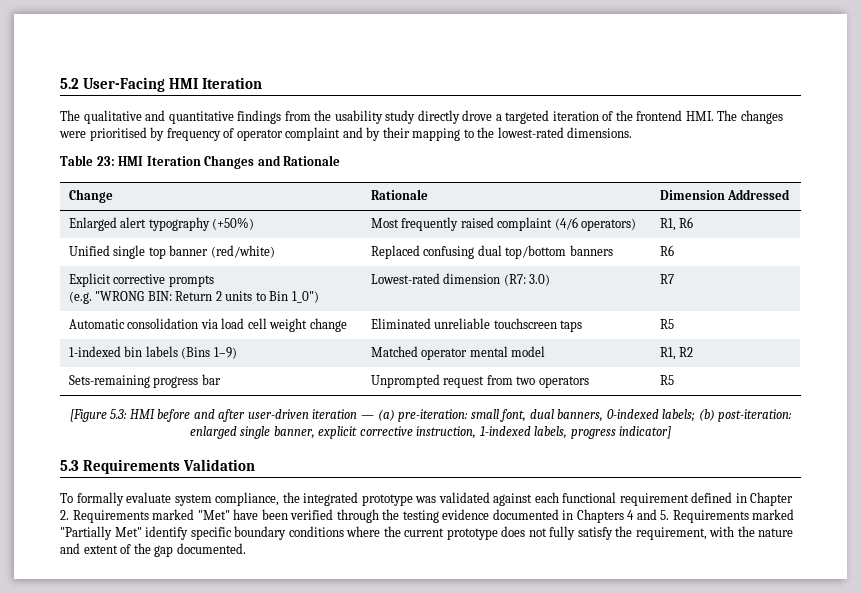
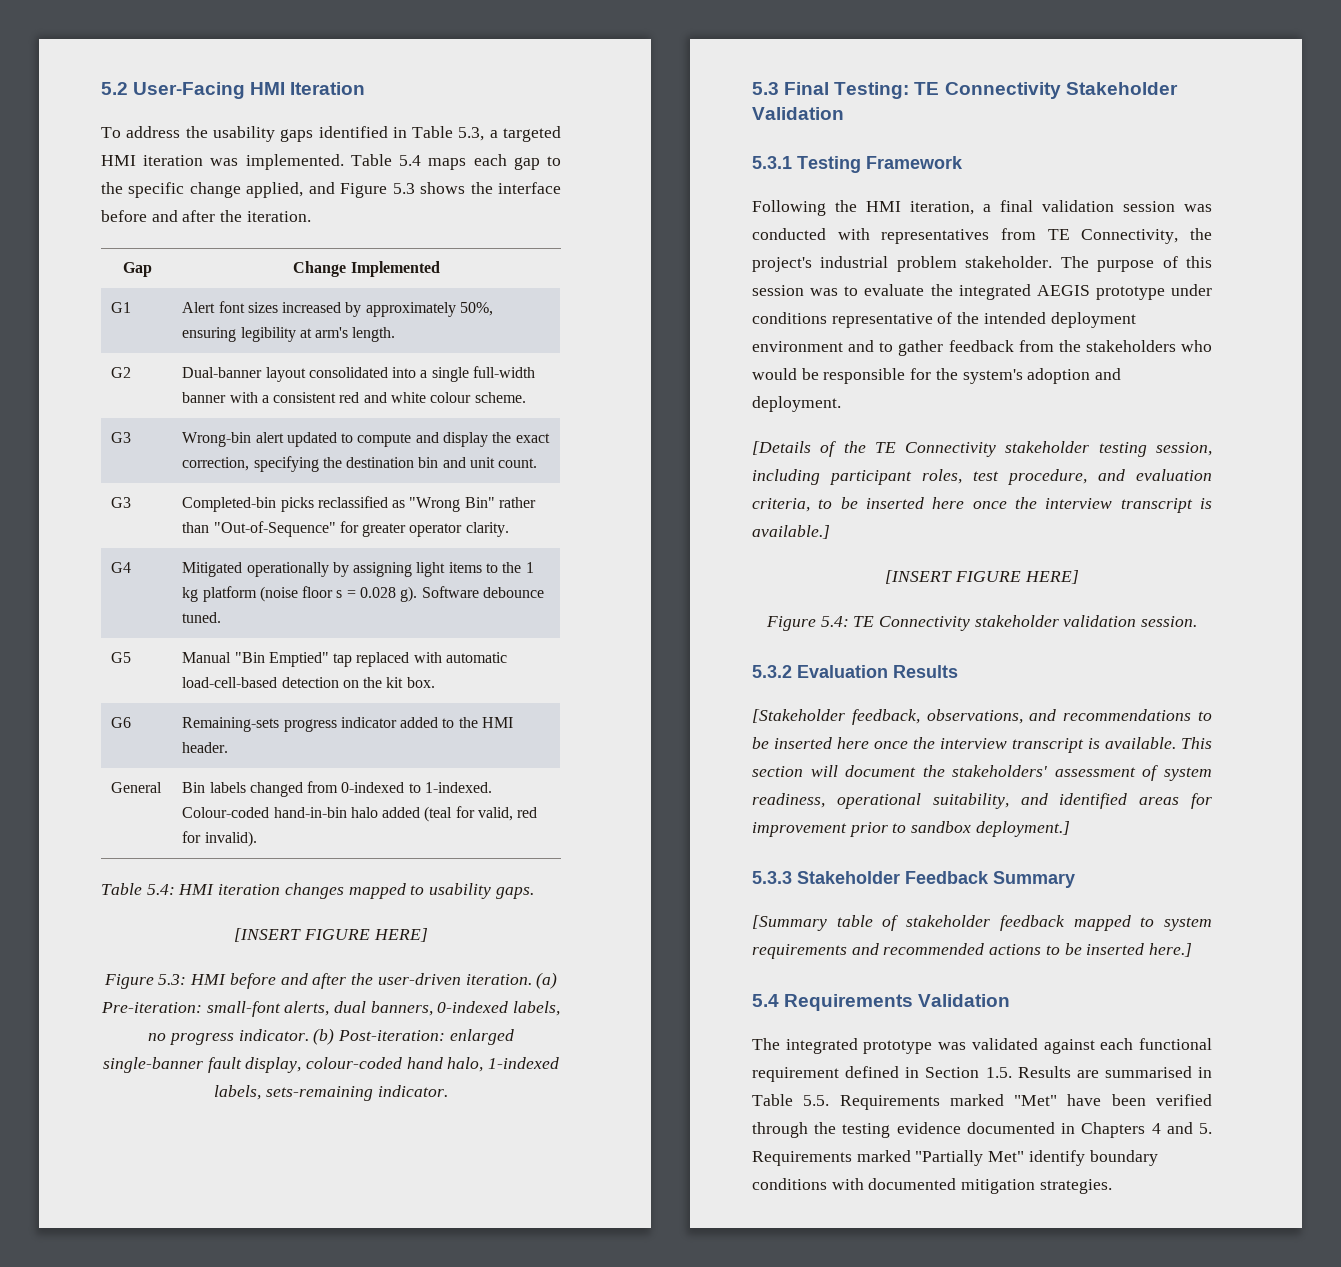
- The qualitative and quantitative findings from the usability study directly drove a targeted iteration of the frontend HMI. The changes were prioritised by frequency of operator complaint and by their mapping to the lowest-rated dimensions.
- Table 23: HMI Iteration Changes and Rationale
- Change | Rationale | Dimension Addressed
- Enlarged alert typography (+50%) | Most frequently raised complaint (4/6 operators) | R1, R6
- Unified single top banner (red/white) | Replaced confusing dual top/bottom banners | R6
- Explicit corrective prompts
- (e.g. "WRONG BIN: Return 2 units to Bin 1_0") | Lowest-rated dimension (R7: 3.0) | R7
- Automatic consolidation via load cell weight change | Eliminated unreliable touchscreen taps | R5
- 1-indexed bin labels (Bins 1–9) | Matched operator mental model | R1, R2
- Sets-remaining progress bar | Unprompted request from two operators | R5
- [Figure 5.3: HMI before and after user-driven iteration — (a) pre-iteration: small font, dual banners, 0-indexed labels; (b) post-iteration: enlarged single banner, explicit corrective instruction, 1-indexed labels, progress indicator]
- 5.3 Requirements Validation
- To formally evaluate system compliance, the integrated prototype was validated against each functional requirement defined in Chapter 2. Requirements marked "Met" have been verified through the testing evidence documented in Chapters 4 and 5. Requirements marked "Partially Met" identify specific boundary conditions where the current prototype does not fully satisfy the requirement, with the nature and extent of the gap documented.
+ To address the usability gaps identified in Table 5.3, a targeted HMI iteration was implemented. Table 5.4 maps each gap to the specific change applied, and Figure 5.3 shows the interface before and after the iteration.
+ Gap | Change Implemented
+ G1 | Alert font sizes increased by approximately 50%, ensuring legibility at arm's length.
+ G2 | Dual-banner layout consolidated into a single full-width banner with a consistent red and white colour scheme.
+ G3 | Wrong-bin alert updated to compute and display the exact correction, specifying the destination bin and unit count.
+ G3 | Completed-bin picks reclassified as "Wrong Bin" rather than "Out-of-Sequence" for greater operator clarity.
+ G4 | Mitigated operationally by assigning light items to the 1 kg platform (noise floor s = 0.028 g). Software debounce tuned.
+ G5 | Manual "Bin Emptied" tap replaced with automatic load-cell-based detection on the kit box.
+ G6 | Remaining-sets progress indicator added to the HMI header.
+ General | Bin labels changed from 0-indexed to 1-indexed. Colour-coded hand-in-bin halo added (teal for valid, red for invalid).
+ Table 5.4: HMI iteration changes mapped to usability gaps.
+ [INSERT FIGURE HERE]
+ Figure 5.3: HMI before and after the user-driven iteration. (a) Pre-iteration: small-font alerts, dual banners, 0-indexed labels, no progress indicator. (b) Post-iteration: enlarged single-banner fault display, colour-coded hand halo, 1-indexed labels, sets-remaining indicator.
+ 5.3 Final Testing: TE Connectivity Stakeholder Validation
+ 5.3.1 Testing Framework
+ Following the HMI iteration, a final validation session was conducted with representatives from TE Connectivity, the project's industrial problem stakeholder. The purpose of this session was to evaluate the integrated AEGIS prototype under conditions representative of the intended deployment environment and to gather feedback from the stakeholders who would be responsible for the system's adoption and deployment.
+ [Details of the TE Connectivity stakeholder testing session, including participant roles, test procedure, and evaluation criteria, to be inserted here once the interview transcript is available.]
+ [INSERT FIGURE HERE]
+ Figure 5.4: TE Connectivity stakeholder validation session.
+ 5.3.2 Evaluation Results
+ [Stakeholder feedback, observations, and recommendations to be inserted here once the interview transcript is available. This section will document the stakeholders' assessment of system readiness, operational suitability, and identified areas for improvement prior to sandbox deployment.]
+ 5.3.3 Stakeholder Feedback Summary
+ [Summary table of stakeholder feedback mapped to system requirements and recommended actions to be inserted here.]
+ 5.4 Requirements Validation
+ The integrated prototype was validated against each functional requirement defined in Section 1.5. Results are summarised in Table 5.5. Requirements marked "Met" have been verified through the testing evidence documented in Chapters 4 and 5. Requirements marked "Partially Met" identify boundary conditions with documented mitigation strategies.

